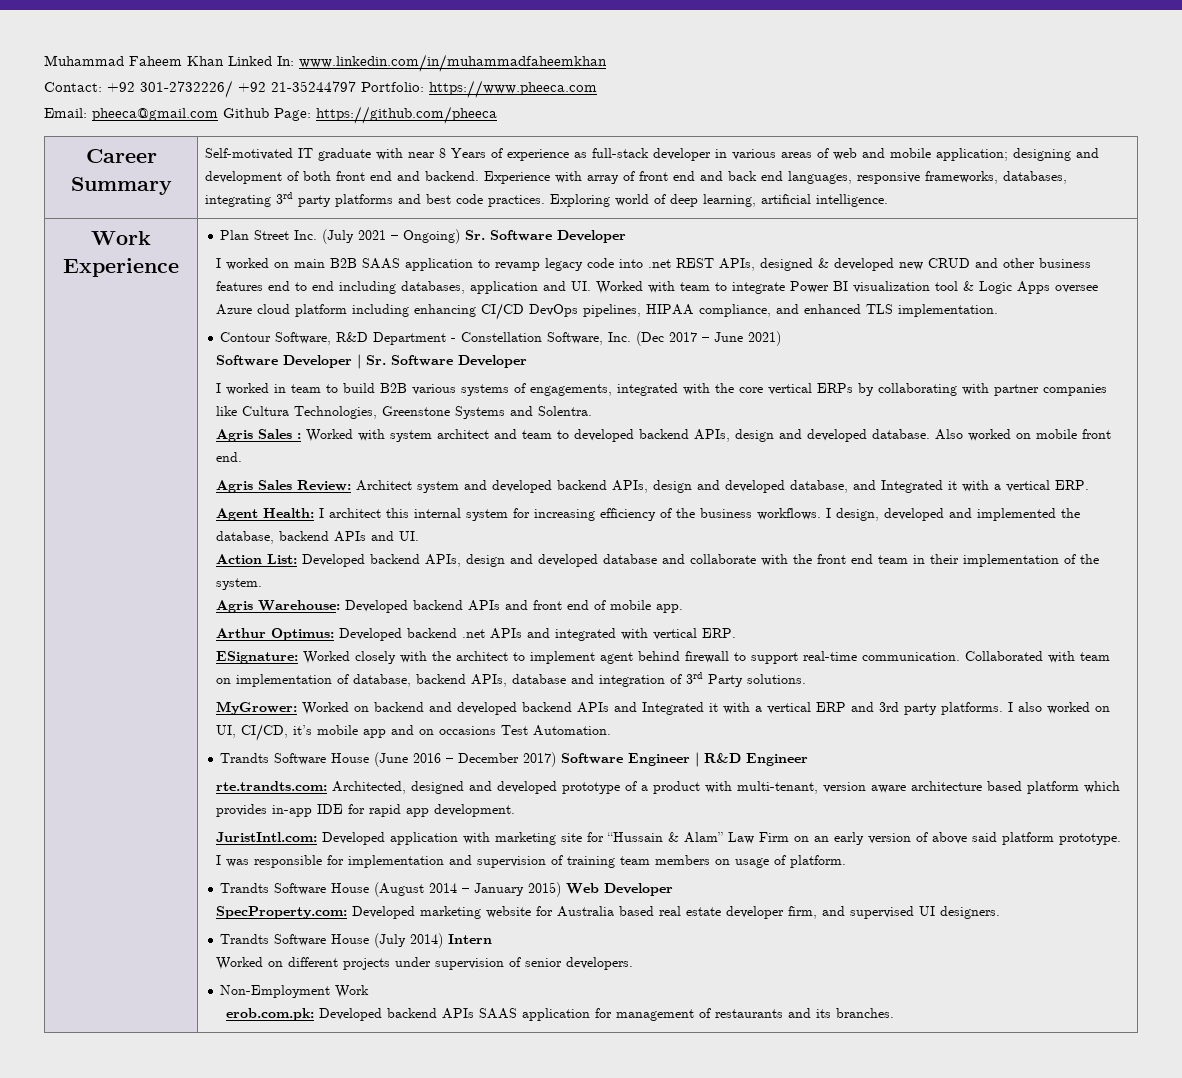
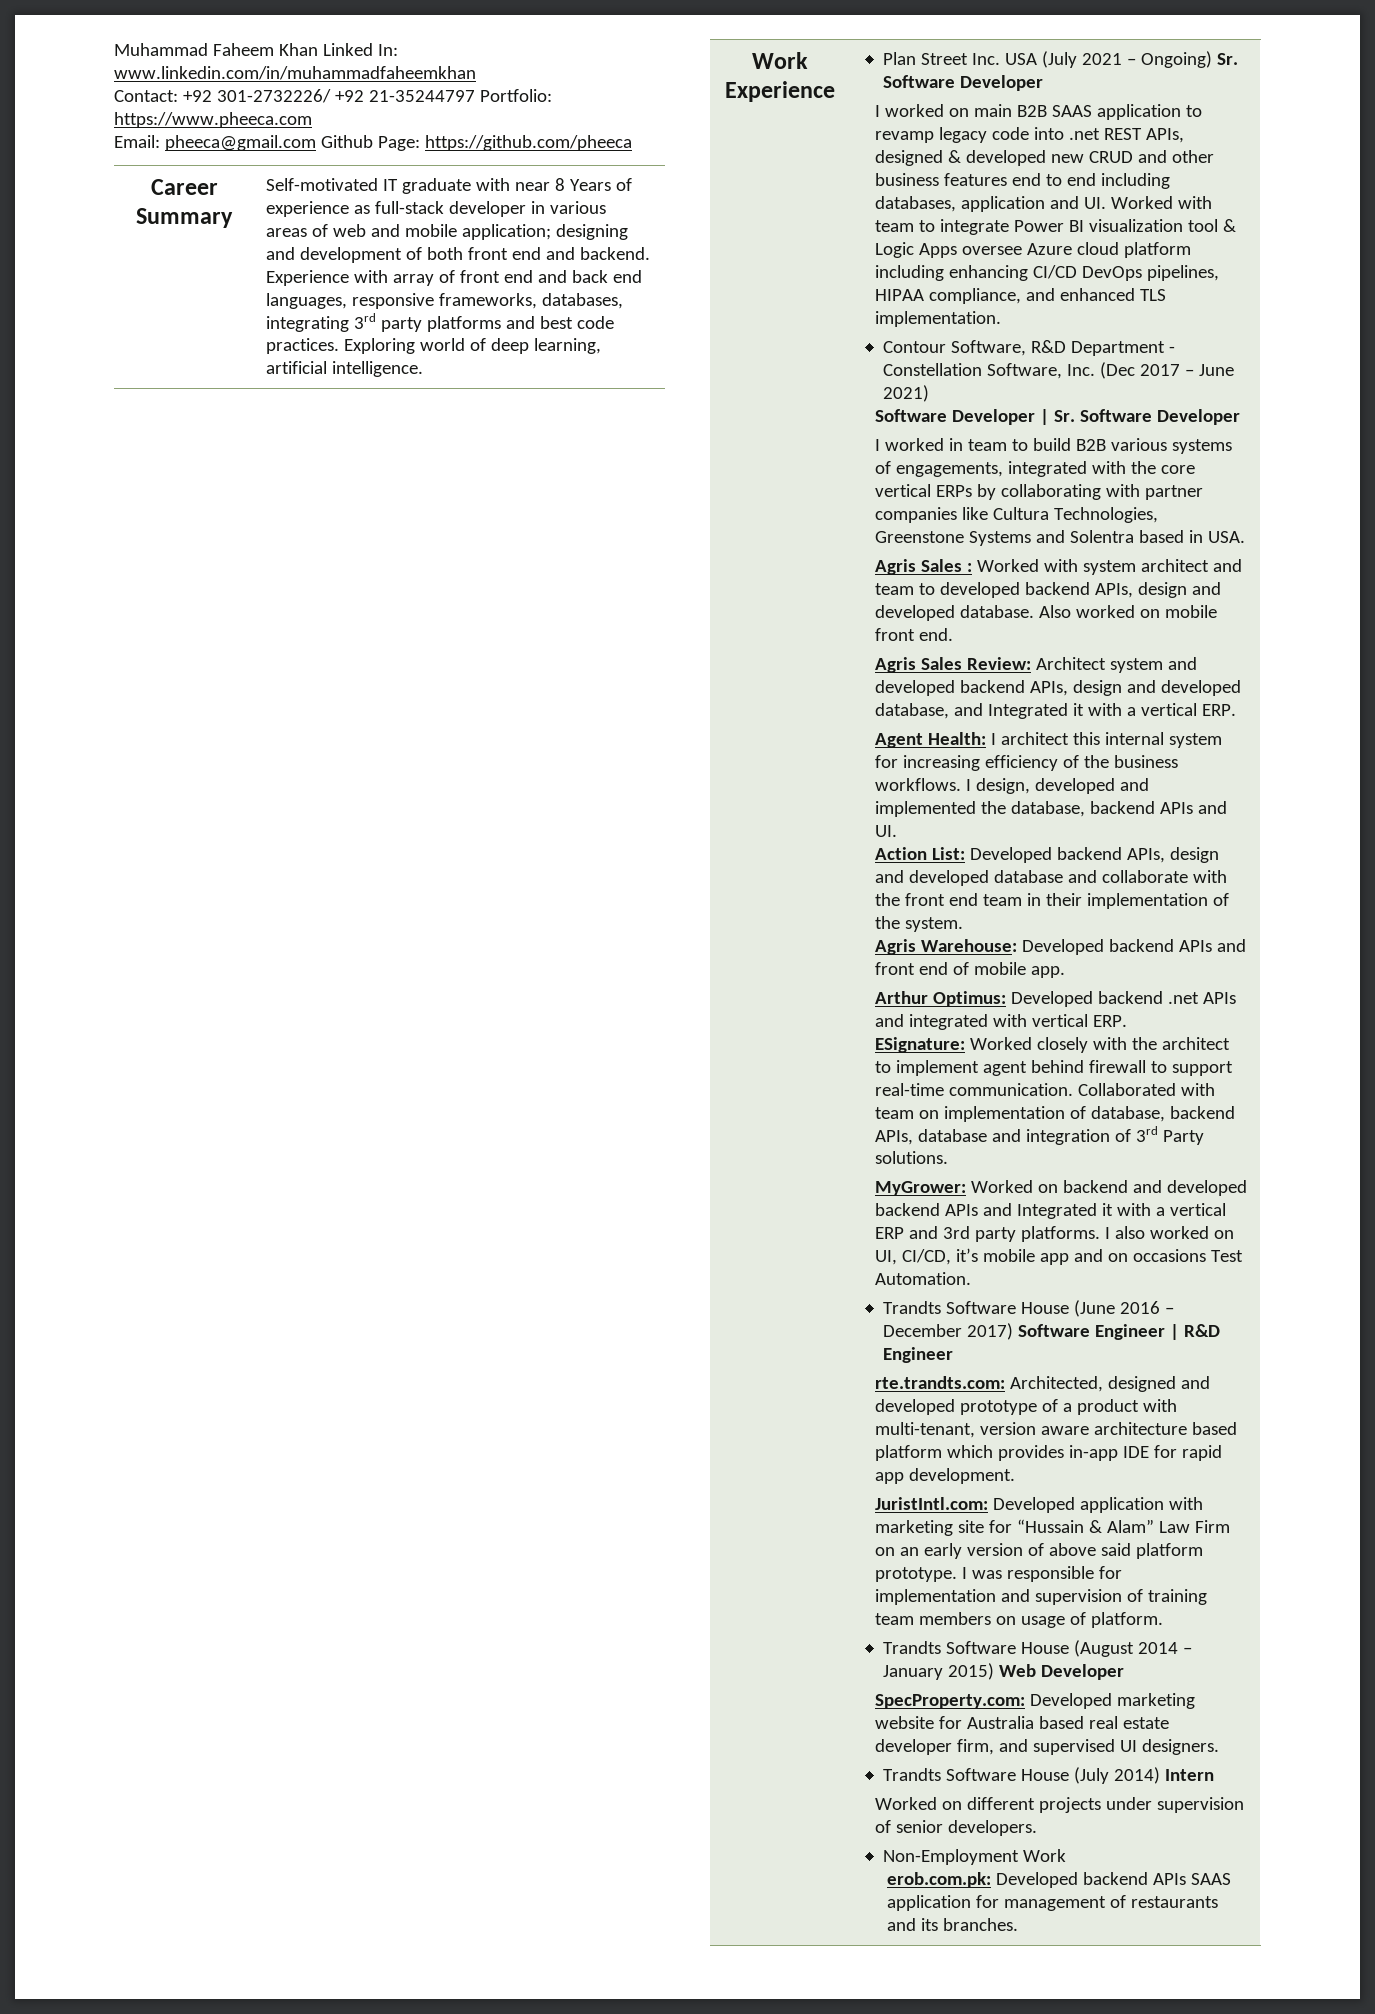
- Plan Street Inc. (July 2021 – Ongoing) Sr. Software Developer
+ Plan Street Inc. USA (July 2021 – Ongoing) Sr. Software Developer
- I worked in team to build B2B various systems of engagements, integrated with the core vertical ERPs by collaborating with partner companies like Cultura Technologies, Greenstone Systems and Solentra.
+ I worked in team to build B2B various systems of engagements, integrated with the core vertical ERPs by collaborating with partner companies like Cultura Technologies, Greenstone Systems and Solentra based in USA.

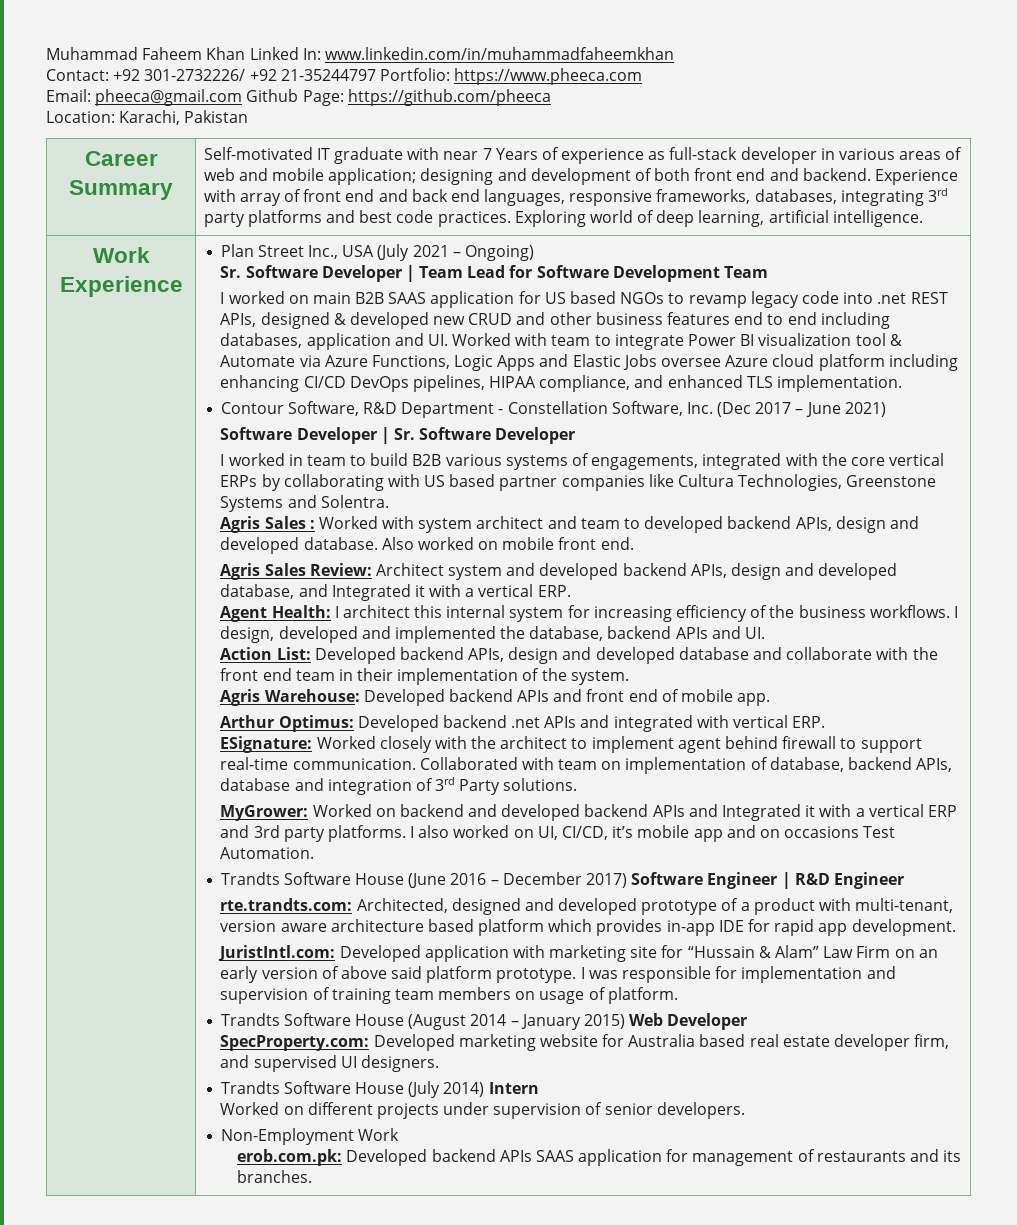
+ Location: Karachi, Pakistan
- Self-motivated IT graduate with near 8 Years of experience as full-stack developer in various areas of web and mobile application; designing and development of both front end and backend.
+ Self-motivated IT graduate with near 7 Years of experience as full-stack developer in various areas of web and mobile application; designing and development of both front end and backend.
- Plan Street Inc. USA (July 2021 – Ongoing) Sr. Software Developer
+ Plan Street Inc., USA (July 2021 – Ongoing)
+ Sr. Software Developer | Team Lead for Software Development Team
- I worked on main B2B SAAS application to revamp legacy code into .net REST APIs, designed & developed new CRUD and other business features end to end including databases, application and UI. Worked with team to integrate Power BI visualization tool & Logic Apps oversee Azure cloud platform including enhancing CI/CD DevOps pipelines, HIPAA compliance, and enhanced TLS implementation.
+ I worked on main B2B SAAS application for US based NGOs to revamp legacy code into .net REST APIs, designed & developed new CRUD and other business features end to end including databases, application and UI. Worked with team to integrate Power BI visualization tool & Automate via Azure Functions, Logic Apps and Elastic Jobs oversee Azure cloud platform including enhancing CI/CD DevOps pipelines, HIPAA compliance, and enhanced TLS implementation.
- I worked in team to build B2B various systems of engagements, integrated with the core vertical ERPs by collaborating with partner companies like Cultura Technologies, Greenstone Systems and Solentra based in USA.
+ I worked in team to build B2B various systems of engagements, integrated with the core vertical ERPs by collaborating with US based partner companies like Cultura Technologies, Greenstone Systems and Solentra.

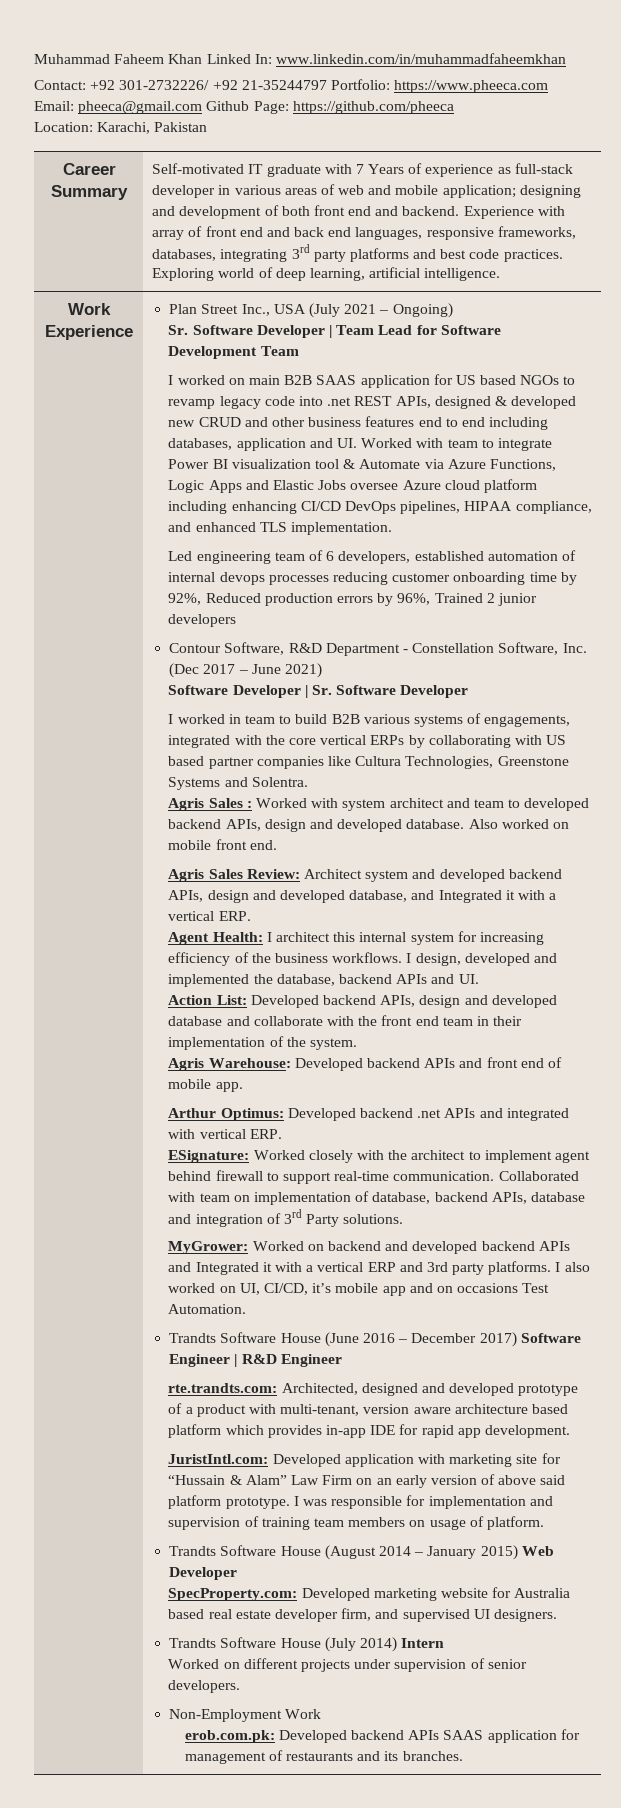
- Self-motivated IT graduate with near 7 Years of experience as full-stack developer in various areas of web and mobile application; designing and development of both front end and backend.
+ Self-motivated IT graduate with 7 Years of experience as full-stack developer in various areas of web and mobile application; designing and development of both front end and backend.
+ Led engineering team of 6 developers, established automation of internal devops processes reducing customer onboarding time by 92%, Reduced production errors by 96%, Trained 2 junior developers

